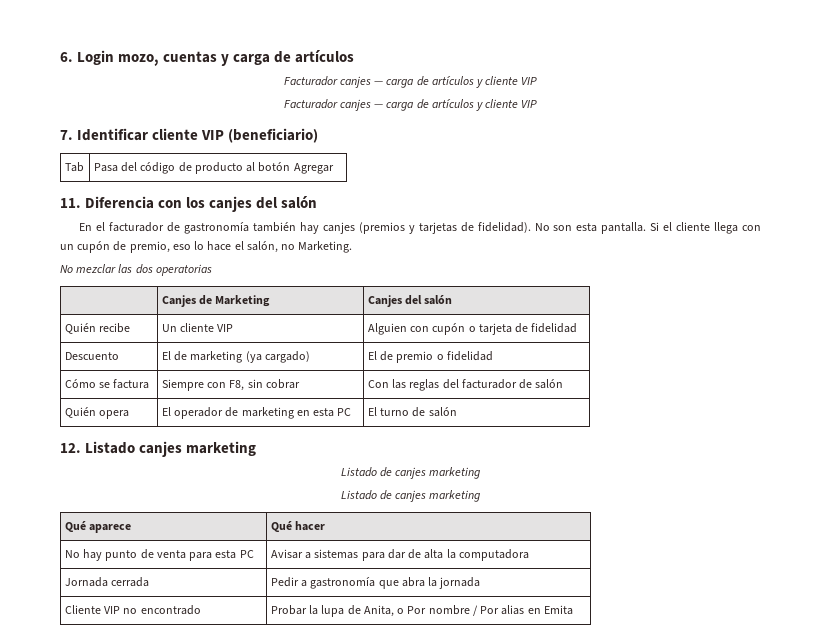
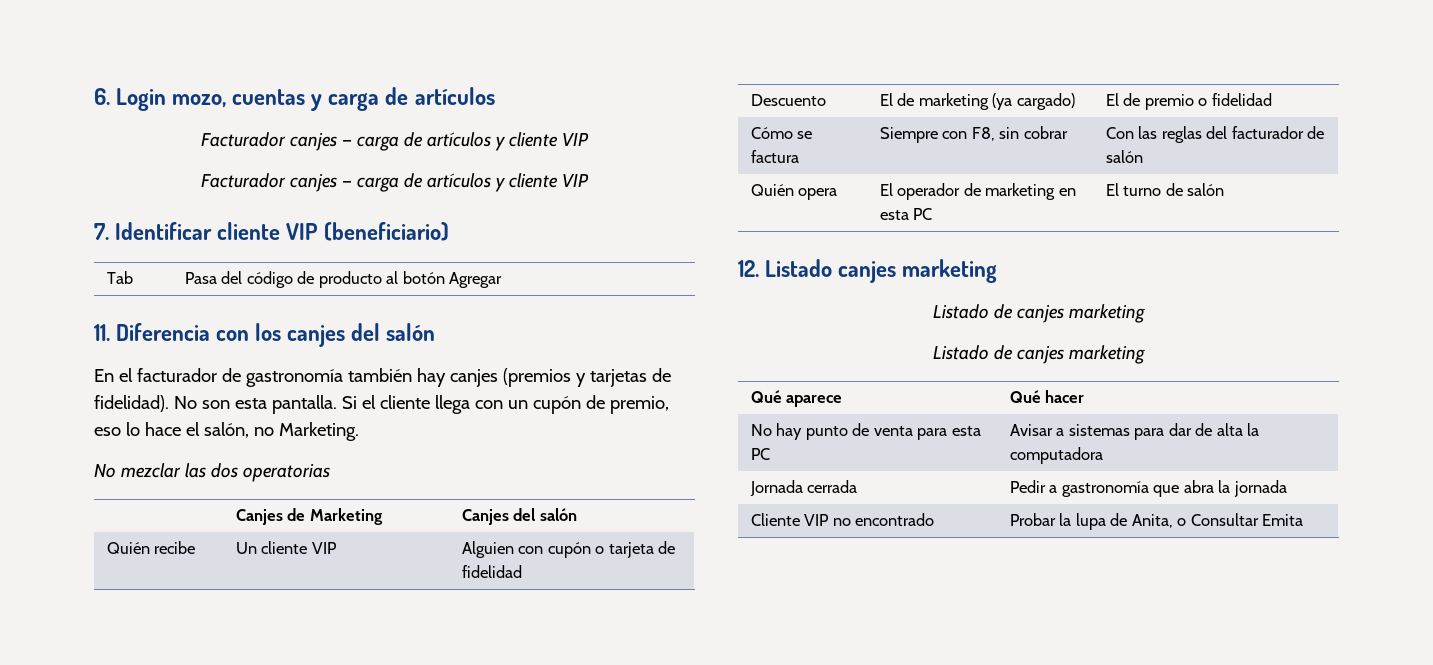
- Cliente VIP no encontrado | Probar la lupa de Anita, o Por nombre / Por alias en Emita
+ Cliente VIP no encontrado | Probar la lupa de Anita, o Consultar Emita

